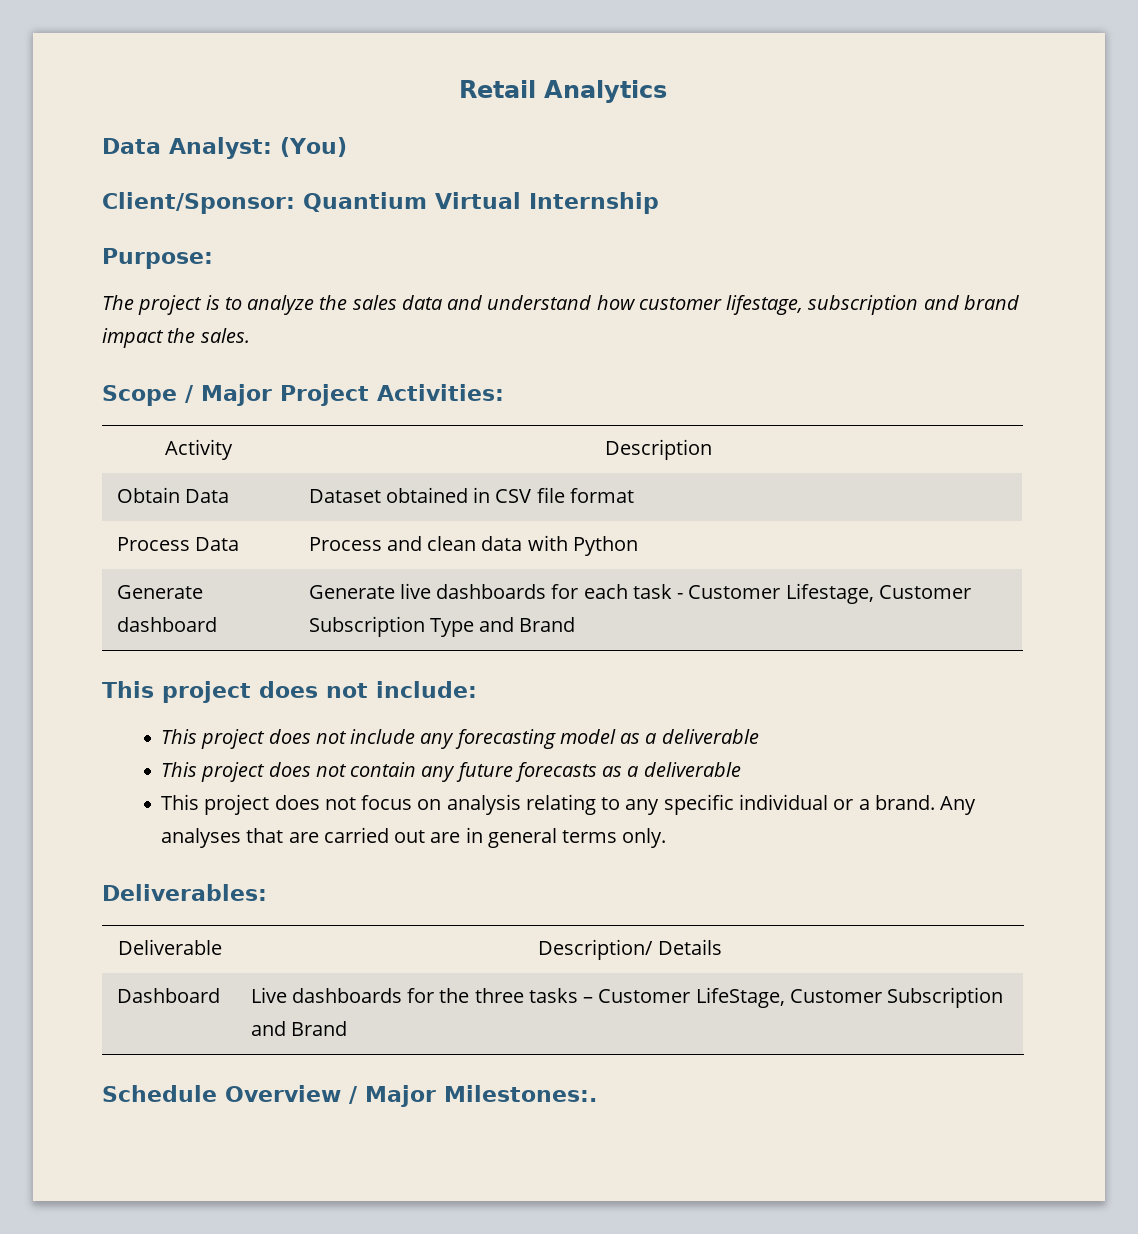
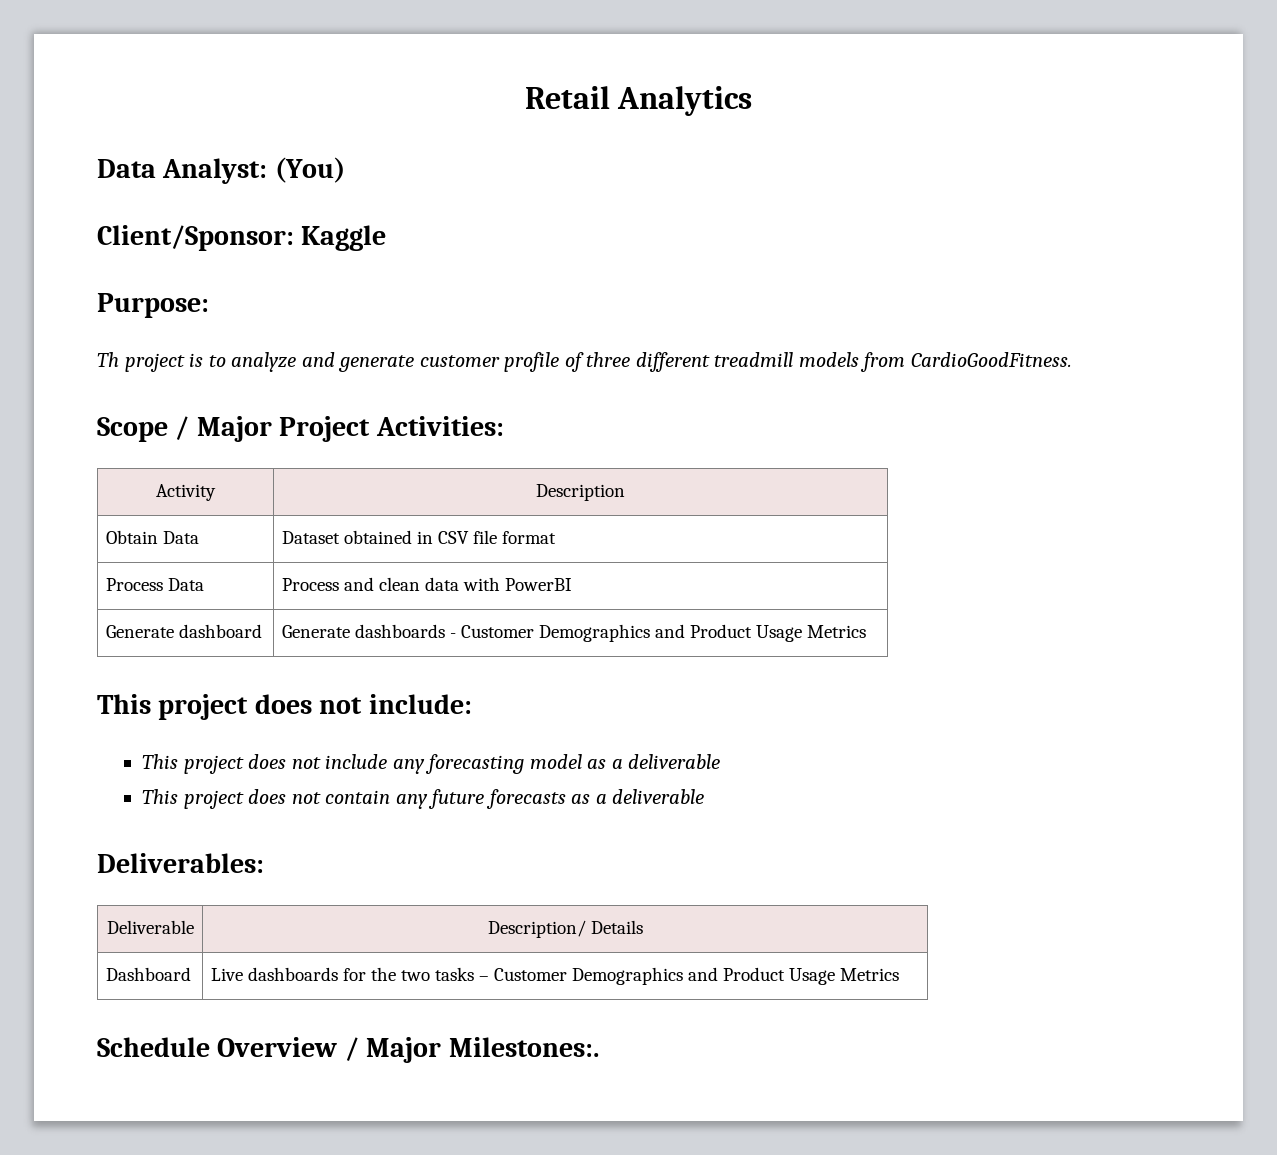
- Client/Sponsor: Quantium Virtual Internship
+ Client/Sponsor: Kaggle
- The project is to analyze the sales data and understand how customer lifestage, subscription and brand impact the sales.
+ Th project is to analyze and generate customer profile of three different treadmill models from CardioGoodFitness.
- Process Data | Process and clean data with Python
+ Process Data | Process and clean data with PowerBI
- Generate dashboard | Generate live dashboards for each task - Customer Lifestage, Customer Subscription Type and Brand
+ Generate dashboard | Generate dashboards - Customer Demographics and Product Usage Metrics
- This project does not focus on analysis relating to any specific individual or a brand. Any analyses that are carried out are in general terms only.
- Dashboard | Live dashboards for the three tasks – Customer LifeStage, Customer Subscription and Brand
+ Dashboard | Live dashboards for the two tasks – Customer Demographics and Product Usage Metrics

